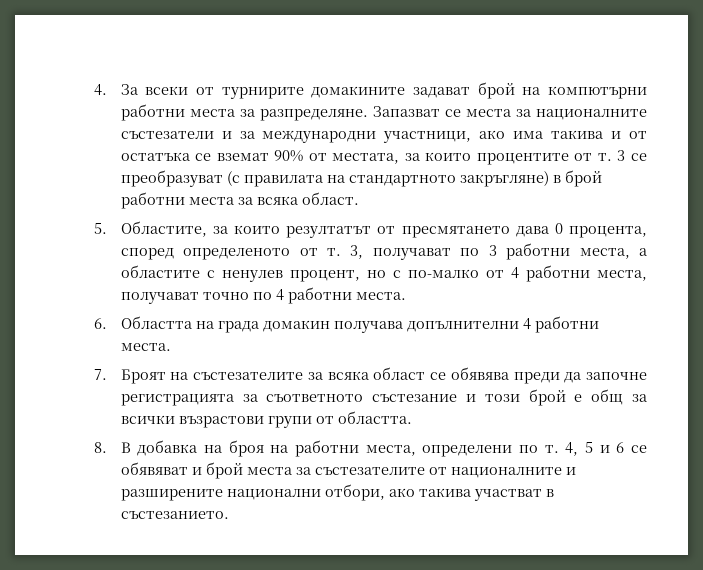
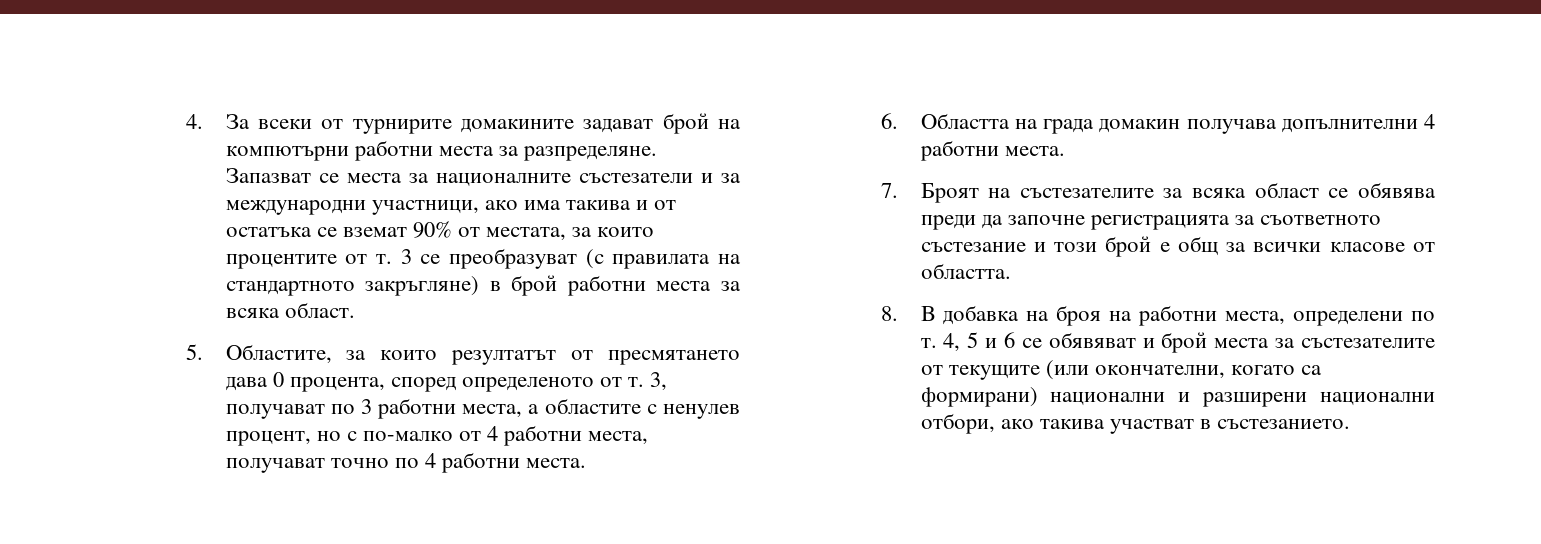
- 7. Броят на състезателите за всяка област се обявява преди да започне регистрацията за съответното състезание и този брой е общ за всички възрастови групи от областта.
+ 7. Броят на състезателите за всяка област се обявява преди да започне регистрацията за съответното състезание и този брой е общ за всички класове от областта.
- 8. В добавка на броя на работни места, определени по т. 4, 5 и 6 се обявяват и брой места за състезателите от националните и разширените национални отбори, ако такива участват в състезанието.
+ 8. В добавка на броя на работни места, определени по т. 4, 5 и 6 се обявяват и брой места за състезателите от текущите (или окончателни, когато са формирани) национални и разширени национални отбори, ако такива участват в състезанието.

